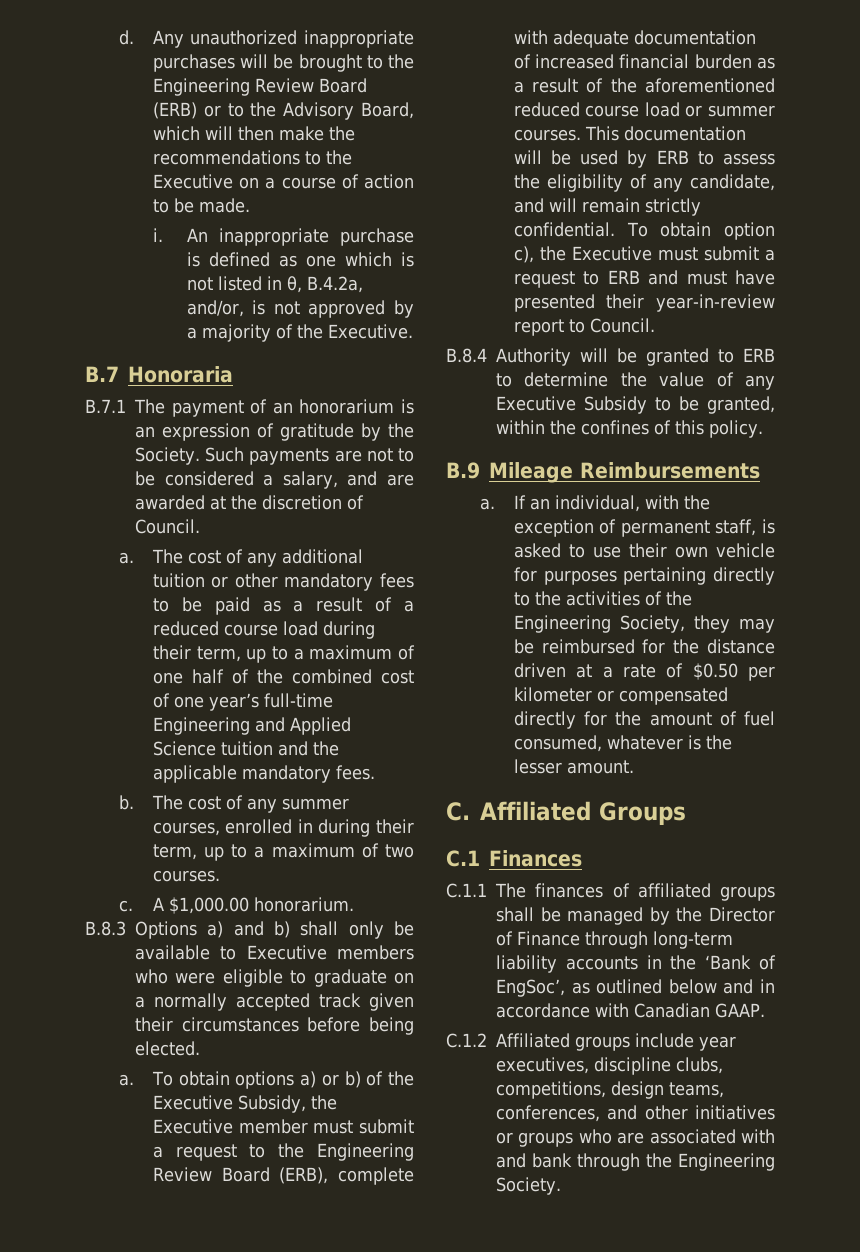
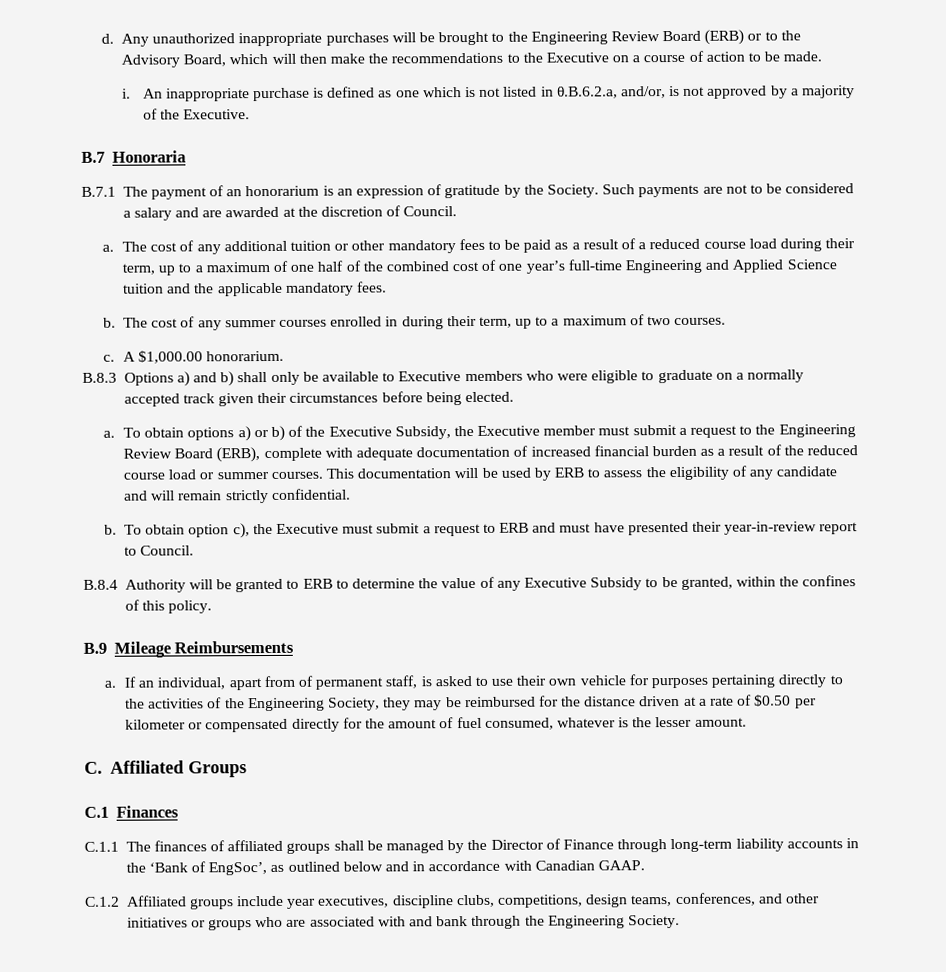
- An inappropriate purchase is defined as one which is not listed in θ, B.4.2a, and/or, is not approved by a majority of the Executive.
+ An inappropriate purchase is defined as one which is not listed in θ.B.6.2.a, and/or, is not approved by a majority of the Executive.
- Such payments are not to be considered a salary, and are awarded at the discretion of Council.
+ Such payments are not to be considered a salary and are awarded at the discretion of Council.
- The cost of any summer courses, enrolled in during their term, up to a maximum of two courses.
+ The cost of any summer courses enrolled in during their term, up to a maximum of two courses.
- To obtain options a) or b) of the Executive Subsidy, the Executive member must submit a request to the Engineering Review Board (ERB), complete with adequate documentation of increased financial burden as a result of the aforementioned reduced course load or summer courses.
+ To obtain options a) or b) of the Executive Subsidy, the Executive member must submit a request to the Engineering Review Board (ERB), complete with adequate documentation of increased financial burden as a result of the reduced course load or summer courses.
- This documentation will be used by ERB to assess the eligibility of any candidate, and will remain strictly confidential.
+ This documentation will be used by ERB to assess the eligibility of any candidate and will remain strictly confidential.
+ b.
- If an individual, with the exception of permanent staff, is asked to use their own vehicle for purposes pertaining directly to the activities of the Engineering Society, they may be reimbursed for the distance driven at a rate of $0.50 per kilometer or compensated directly for the amount of fuel consumed, whatever is the lesser amount.
+ If an individual, apart from of permanent staff, is asked to use their own vehicle for purposes pertaining directly to the activities of the Engineering Society, they may be reimbursed for the distance driven at a rate of $0.50 per kilometer or compensated directly for the amount of fuel consumed, whatever is the lesser amount.

